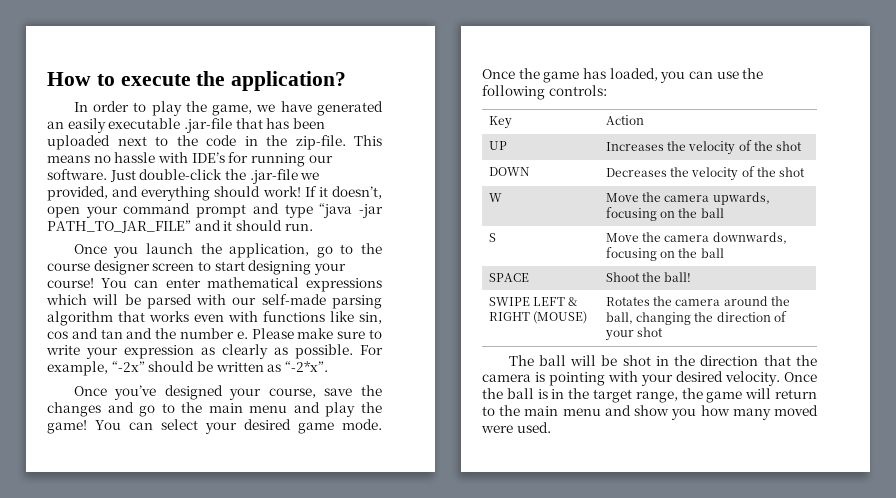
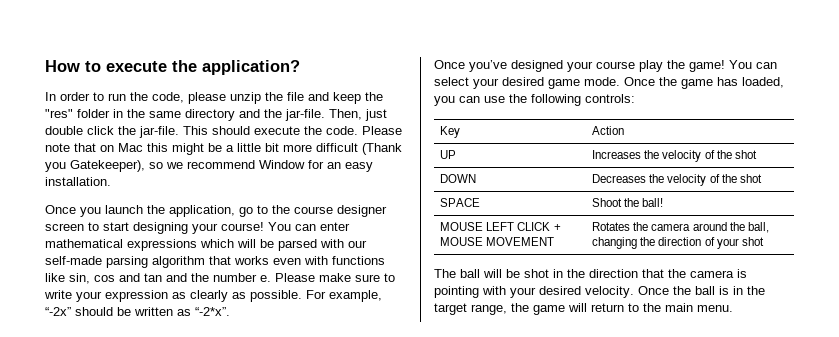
- In order to play the game, we have generated an easily executable .jar-file that has been uploaded next to the code in the zip-file. This means no hassle with IDE’s for running our software. Just double-click the .jar-file we provided, and everything should work! If it doesn’t, open your command prompt and type “java -jar PATH_TO_JAR_FILE” and it should run.
+ In order to run the code, please unzip the file and keep the "res" folder in the same directory and the jar-file. Then, just double click the jar-file. This should execute the code. Please note that on Mac this might be a little bit more difficult (Thank you Gatekeeper), so we recommend Window for an easy installation.
- Once you’ve designed your course, save the changes and go to the main menu and play the game!
+ Once you’ve designed your course play the game!
- W | Move the camera upwards, focusing on the ball
- S | Move the camera downwards, focusing on the ball
  SPACE | Shoot the ball!
- SWIPE LEFT & RIGHT (MOUSE) | Rotates the camera around the ball, changing the direction of your shot
+ MOUSE LEFT CLICK + MOUSE MOVEMENT | Rotates the camera around the ball, changing the direction of your shot
- Once the ball is in the target range, the game will return to the main menu and show you how many moved were used.
+ Once the ball is in the target range, the game will return to the main menu.

